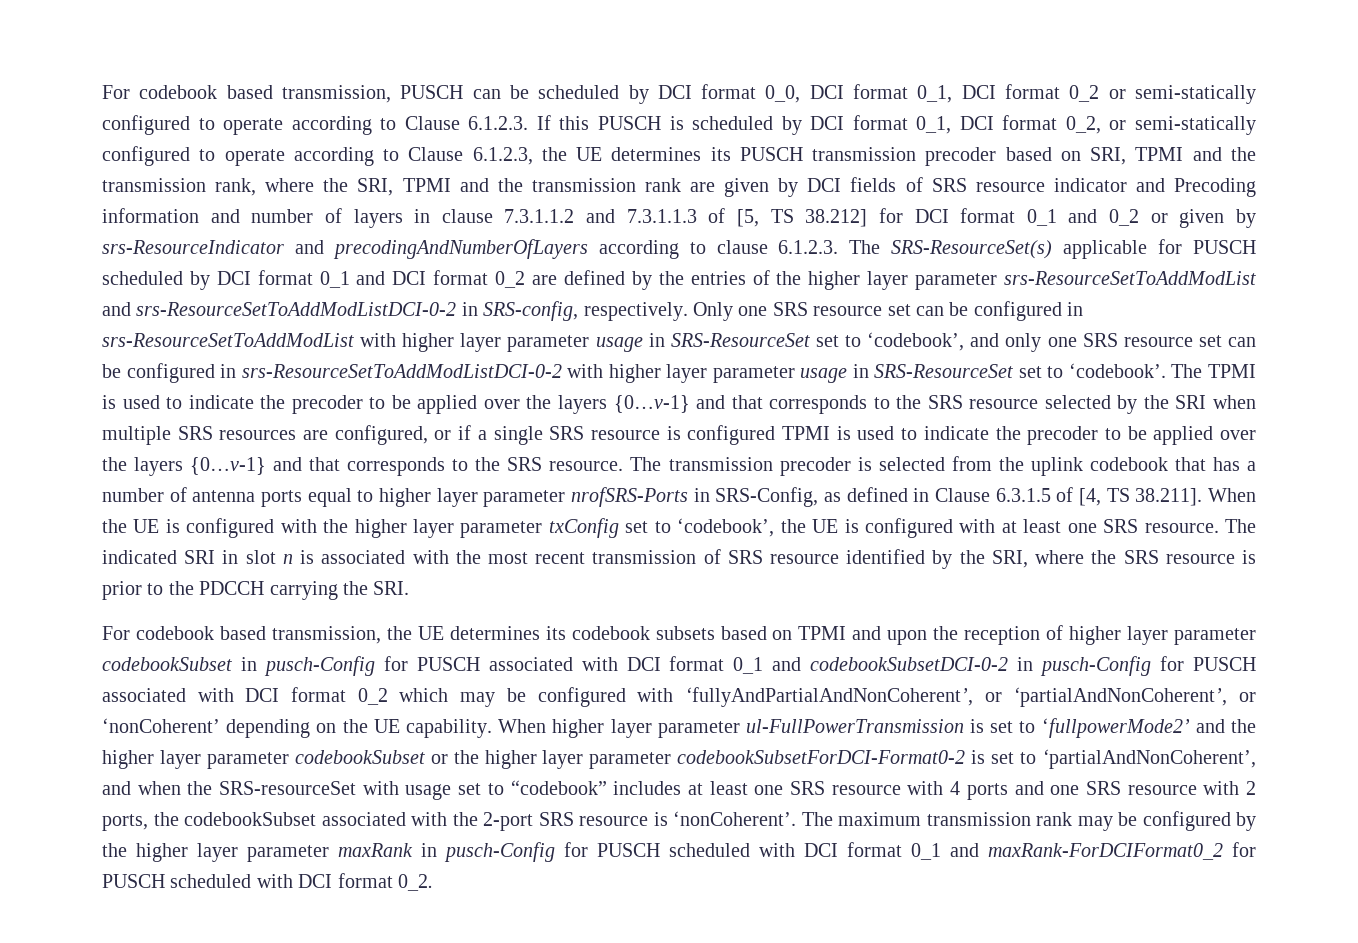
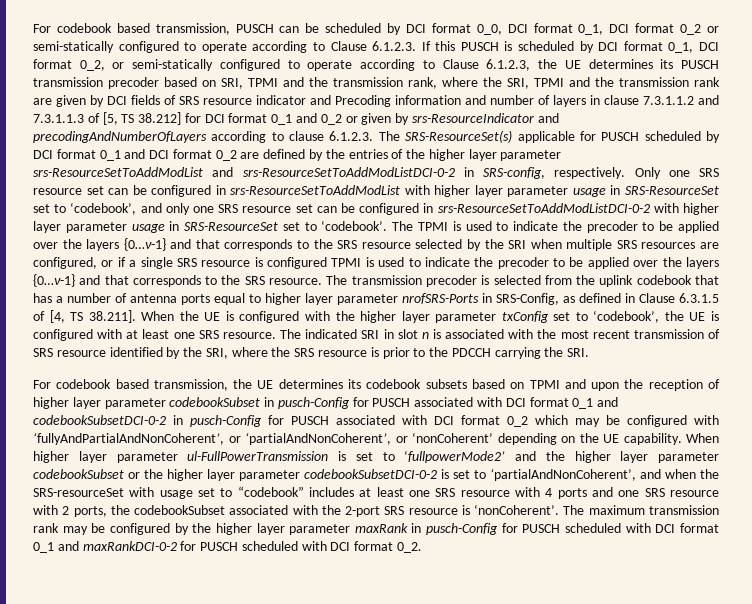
- When higher layer parameter ul-FullPowerTransmission is set to ‘fullpowerMode2’ and the higher layer parameter codebookSubset or the higher layer parameter codebookSubsetForDCI-Format0-2 is set to ‘partialAndNonCoherent’, and when the SRS-resourceSet with usage set to “codebook” includes at least one SRS resource with 4 ports and one SRS resource with 2 ports, the codebookSubset associated with the 2-port SRS resource is ‘nonCoherent’.
+ When higher layer parameter ul-FullPowerTransmission is set to ‘fullpowerMode2’ and the higher layer parameter codebookSubset or the higher layer parameter codebookSubsetDCI-0-2 is set to ‘partialAndNonCoherent’, and when the SRS-resourceSet with usage set to “codebook” includes at least one SRS resource with 4 ports and one SRS resource with 2 ports, the codebookSubset associated with the 2-port SRS resource is ‘nonCoherent’.
- The maximum transmission rank may be configured by the higher layer parameter maxRank in pusch-Config for PUSCH scheduled with DCI format 0_1 and maxRank-ForDCIFormat0_2 for PUSCH scheduled with DCI format 0_2.
+ The maximum transmission rank may be configured by the higher layer parameter maxRank in pusch-Config for PUSCH scheduled with DCI format 0_1 and maxRankDCI-0-2 for PUSCH scheduled with DCI format 0_2.

